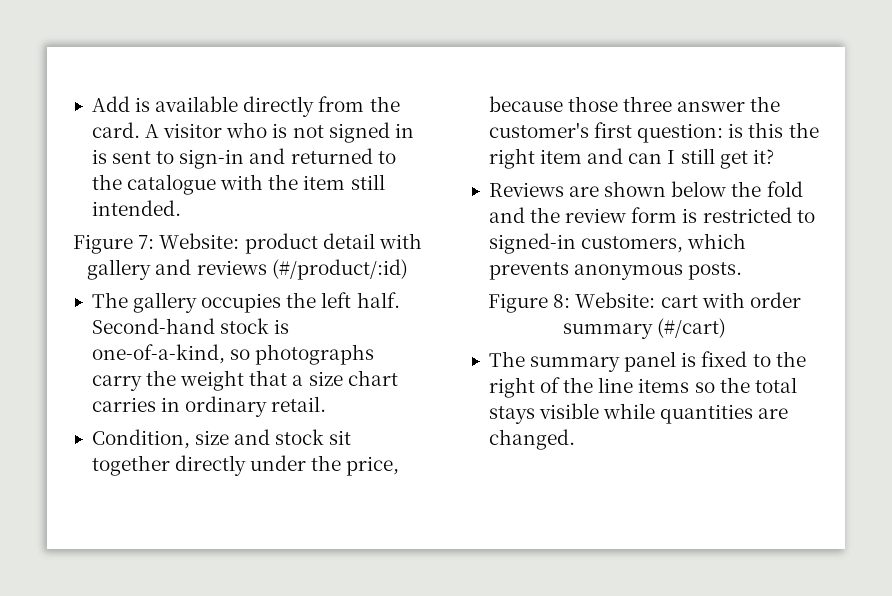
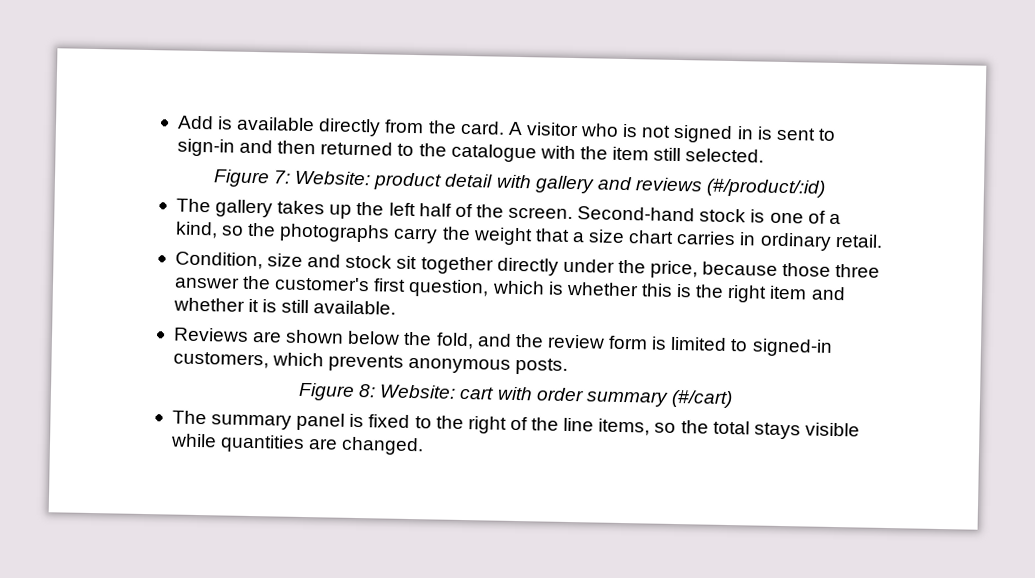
- A visitor who is not signed in is sent to sign-in and returned to the catalogue with the item still intended.
+ A visitor who is not signed in is sent to sign-in and then returned to the catalogue with the item still selected.
- The gallery occupies the left half. Second-hand stock is one-of-a-kind, so photographs carry the weight that a size chart carries in ordinary retail.
+ The gallery takes up the left half of the screen. Second-hand stock is one of a kind, so the photographs carry the weight that a size chart carries in ordinary retail.
- Condition, size and stock sit together directly under the price, because those three answer the customer's first question: is this the right item and can I still get it?
+ Condition, size and stock sit together directly under the price, because those three answer the customer's first question, which is whether this is the right item and whether it is still available.
- Reviews are shown below the fold and the review form is restricted to signed-in customers, which prevents anonymous posts.
+ Reviews are shown below the fold, and the review form is limited to signed-in customers, which prevents anonymous posts.
- The summary panel is fixed to the right of the line items so the total stays visible while quantities are changed.
+ The summary panel is fixed to the right of the line items, so the total stays visible while quantities are changed.

